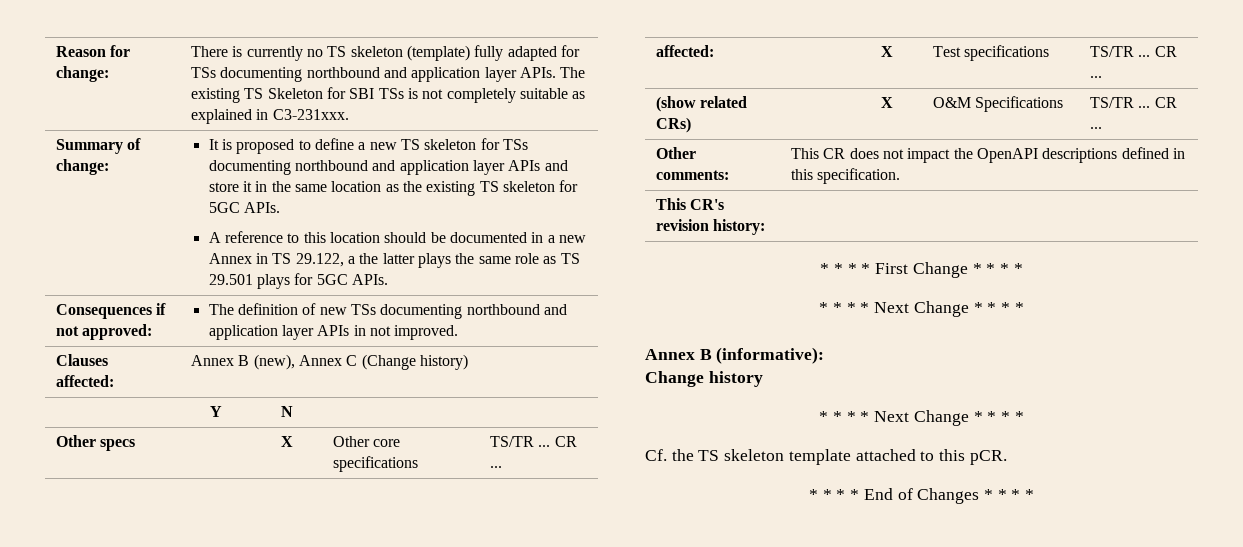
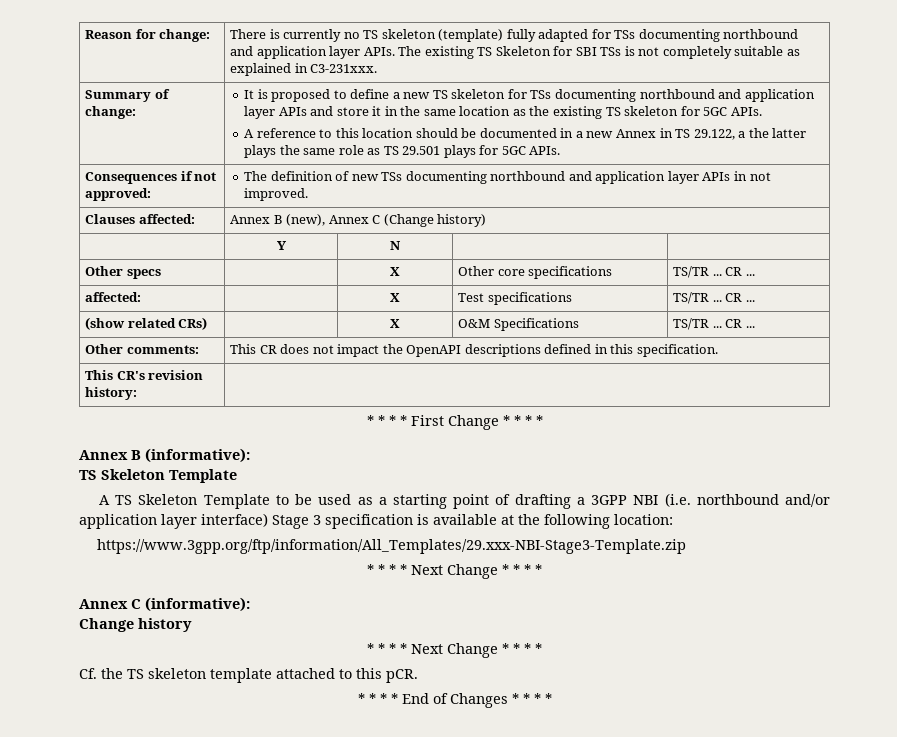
+ Annex B (informative):
+ TS Skeleton Template
+ A TS Skeleton Template to be used as a starting point of drafting a 3GPP NBI (i.e. northbound and/or application layer interface) Stage 3 specification is available at the following location:
+ https://www.3gpp.org/ftp/information/All_Templates/29.xxx-NBI-Stage3-Template.zip
- Annex B (informative):
+ Annex C (informative):

